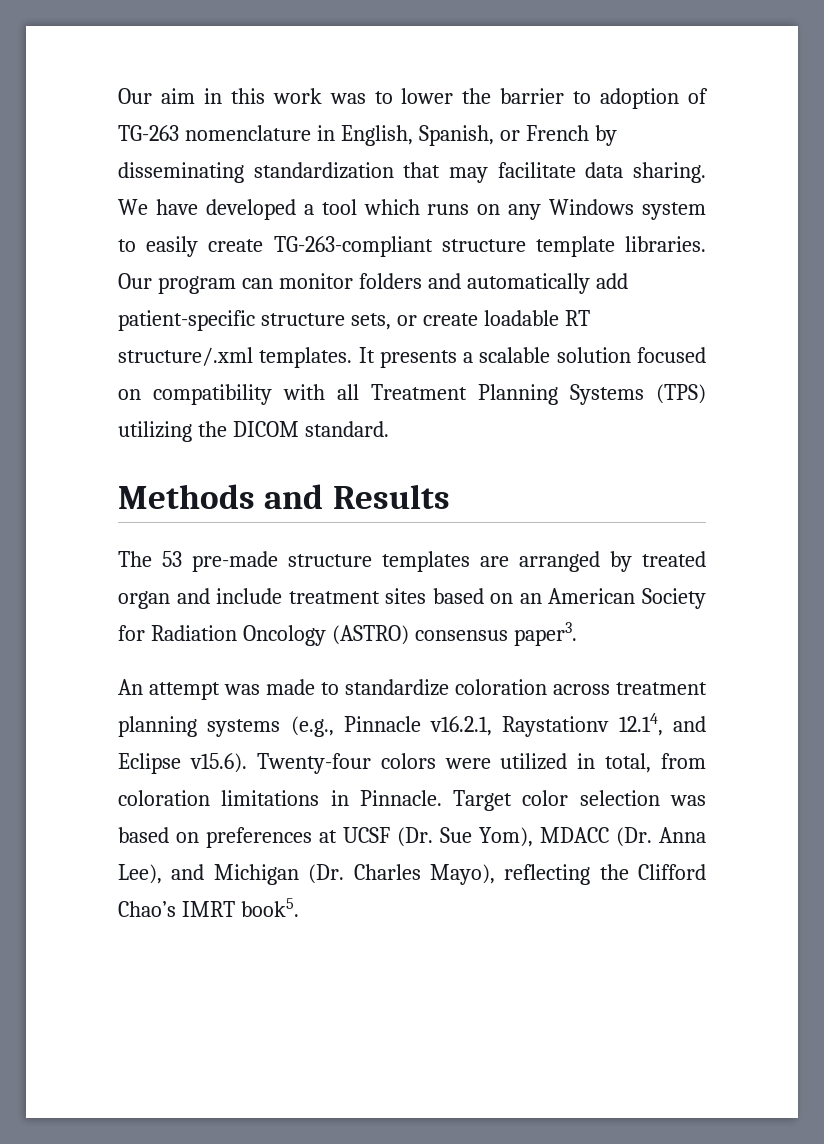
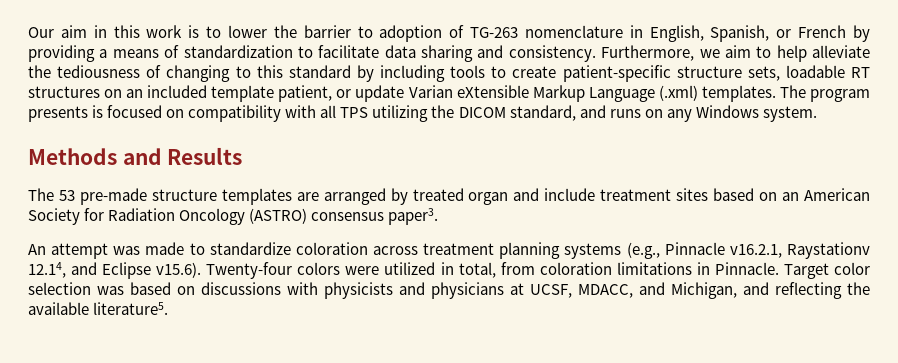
- Our aim in this work was to lower the barrier to adoption of TG-263 nomenclature in English, Spanish, or French by disseminating standardization that may facilitate data sharing. We have developed a tool which runs on any Windows system to easily create TG-263-compliant structure template libraries. Our program can monitor folders and automatically add patient-specific structure sets, or create loadable RT structure/.xml templates. It presents a scalable solution focused on compatibility with all Treatment Planning Systems (TPS) utilizing the DICOM standard.
+ Our aim in this work is to lower the barrier to adoption of TG-263 nomenclature in English, Spanish, or French by providing a means of standardization to facilitate data sharing and consistency. Furthermore, we aim to help alleviate the tediousness of changing to this standard by including tools to create patient-specific structure sets, loadable RT structures on an included template patient, or update Varian eXtensible Markup Language (.xml) templates. The program presents is focused on compatibility with all TPS utilizing the DICOM standard, and runs on any Windows system.
- Target color selection was based on preferences at UCSF (Dr. Sue Yom), MDACC (Dr. Anna Lee), and Michigan (Dr. Charles Mayo), reflecting the Clifford Chao’s IMRT book5.
+ Target color selection was based on discussions with physicists and physicians at UCSF, MDACC, and Michigan, and reflecting the available literature5.

